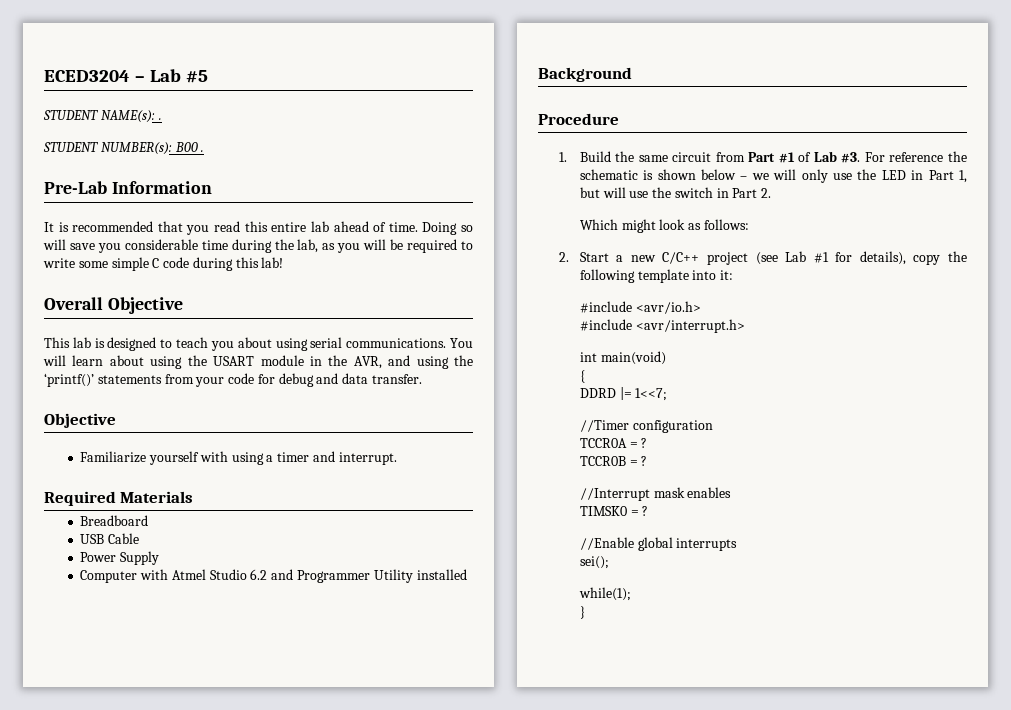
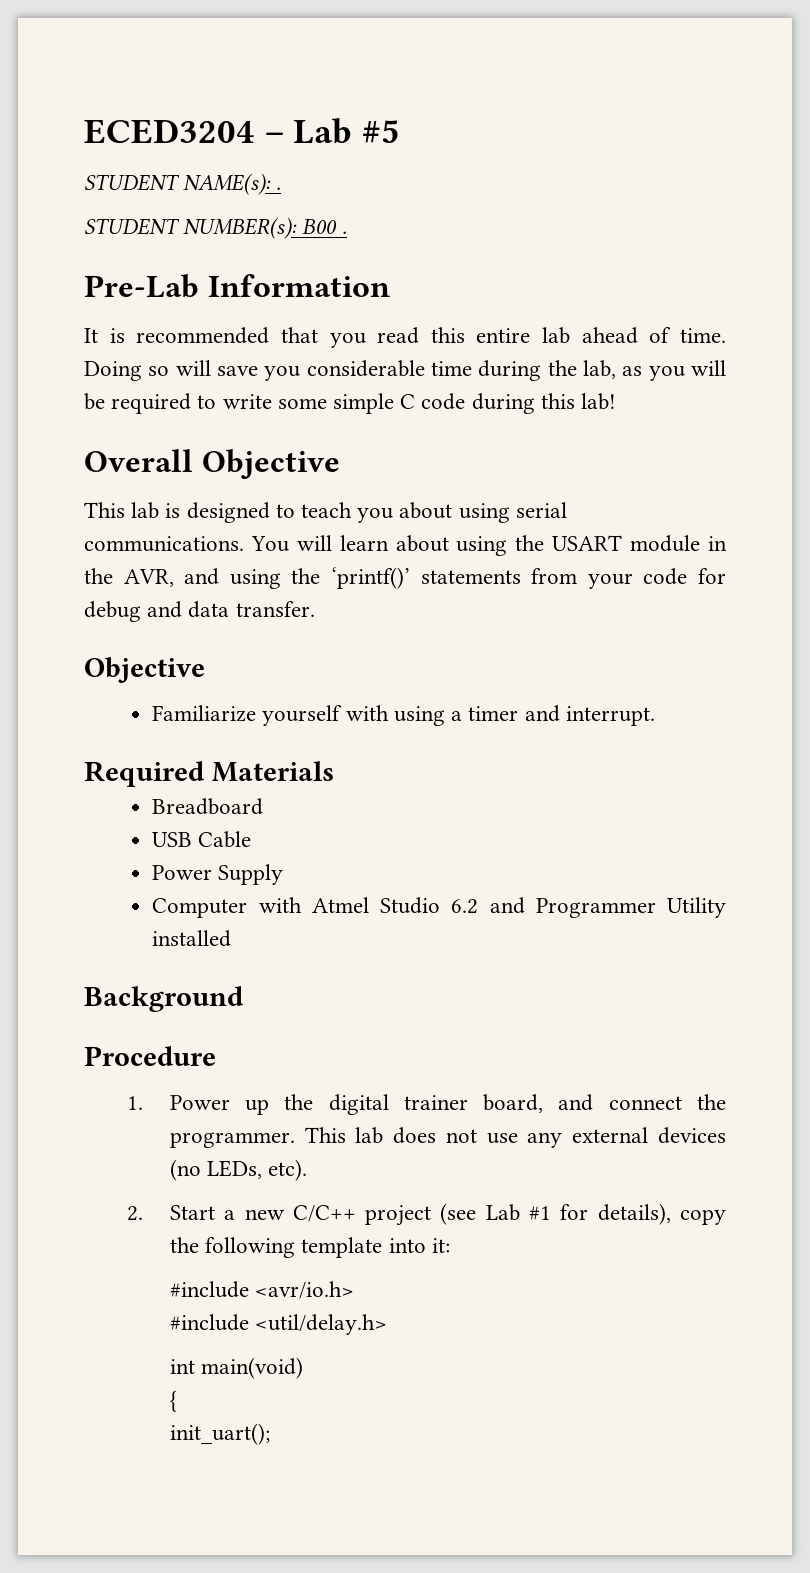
- 1. Build the same circuit from Part #1 of Lab #3. For reference the schematic is shown below – we will only use the LED in Part 1, but will use the switch in Part 2.
- Which might look as follows:
+ 1. Power up the digital trainer board, and connect the programmer. This lab does not use any external devices (no LEDs, etc).
- #include <avr/interrupt.h>
+ #include <util/delay.h>
- DDRD |= 1<<7;
- //Timer configuration
- TCCR0A = ?
- TCCR0B = ?
- //Interrupt mask enables
- TIMSK0 = ?
- //Enable global interrupts
- sei();
- while(1);
- }
+ init_uart();

